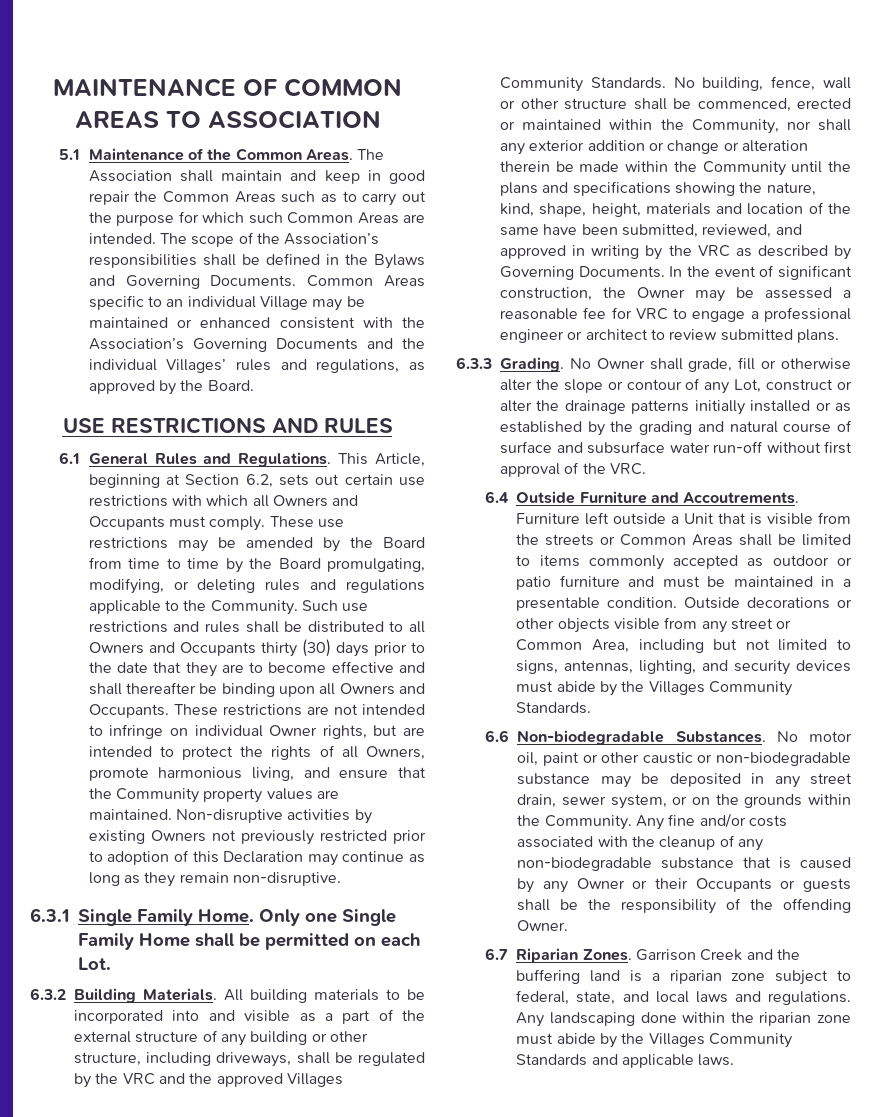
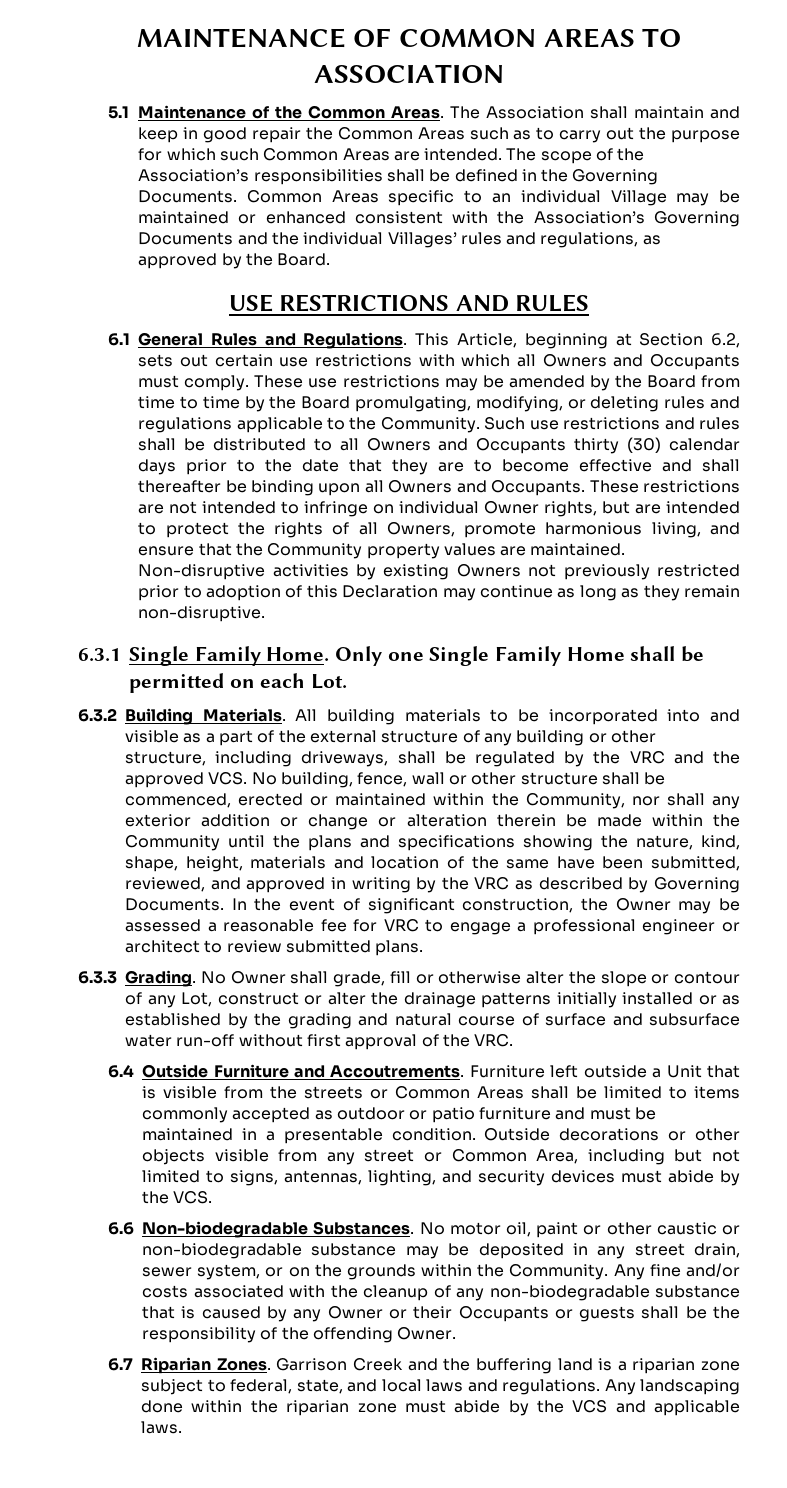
- The scope of the Association’s responsibilities shall be defined in the Bylaws and Governing Documents.
+ The scope of the Association’s responsibilities shall be defined in the Governing Documents.
- Such use restrictions and rules shall be distributed to all Owners and Occupants thirty (30) days prior to the date that they are to become effective and shall thereafter be binding upon all Owners and Occupants.
+ Such use restrictions and rules shall be distributed to all Owners and Occupants thirty (30) calendar days prior to the date that they are to become effective and shall thereafter be binding upon all Owners and Occupants.
- All building materials to be incorporated into and visible as a part of the external structure of any building or other structure, including driveways, shall be regulated by the VRC and the approved Villages Community Standards. No building, fence, wall or other structure shall be commenced, erected or maintained within the Community, nor shall any exterior addition or change or alteration therein be made within the Community until the plans and specifications showing the nature, kind, shape, height, materials and location of the same have been submitted, reviewed, and approved in writing by the VRC as described by Governing Documents.
+ All building materials to be incorporated into and visible as a part of the external structure of any building or other structure, including driveways, shall be regulated by the VRC and the approved VCS. No building, fence, wall or other structure shall be commenced, erected or maintained within the Community, nor shall any exterior addition or change or alteration therein be made within the Community until the plans and specifications showing the nature, kind, shape, height, materials and location of the same have been submitted, reviewed, and approved in writing by the VRC as described by Governing Documents.
- Outside decorations or other objects visible from any street or Common Area, including but not limited to signs, antennas, lighting, and security devices must abide by the Villages Community Standards.
+ Outside decorations or other objects visible from any street or Common Area, including but not limited to signs, antennas, lighting, and security devices must abide by the VCS.
- Any landscaping done within the riparian zone must abide by the Villages Community Standards and applicable laws.
+ Any landscaping done within the riparian zone must abide by the VCS and applicable laws.

